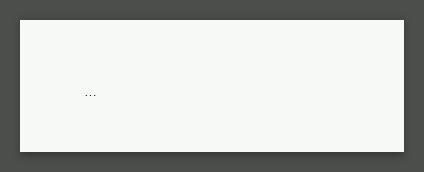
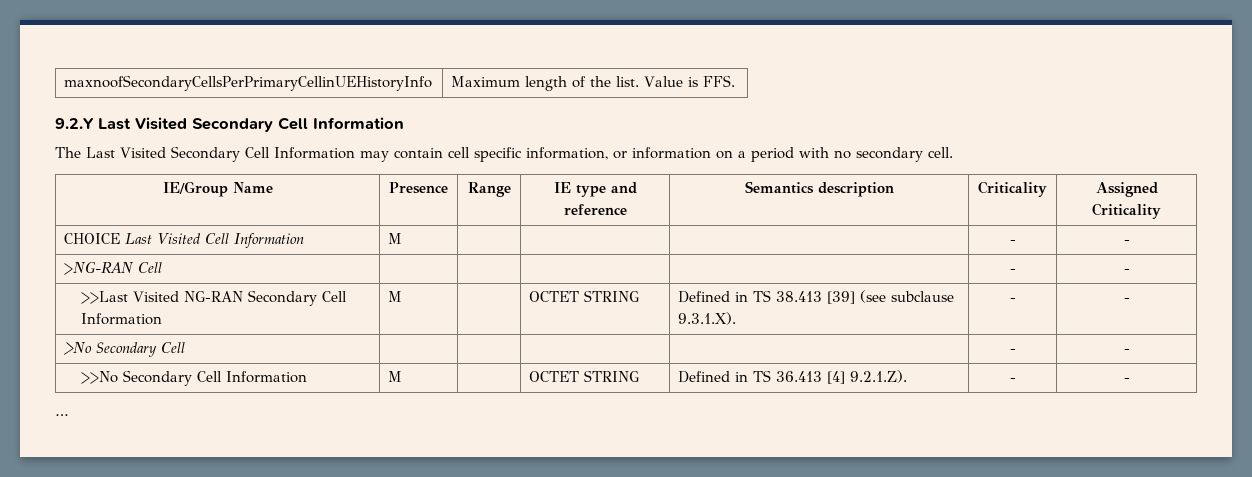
+ maxnoofSecondaryCellsPerPrimaryCellinUEHistoryInfo | Maximum length of the list. Value is FFS.
+ 9.2.Y Last Visited Secondary Cell Information
+ The Last Visited Secondary Cell Information may contain cell specific information, or information on a period with no secondary cell.
+ IE/Group Name | Presence | Range | IE type and reference | Semantics description | Criticality | Assigned Criticality
+ CHOICE Last Visited Cell Information | M | | | | - | -
+ >NG-RAN Cell | | | | | - | -
+ >>Last Visited NG-RAN Secondary Cell Information | M | | OCTET STRING | Defined in TS 38.413 [39] (see subclause 9.3.1.X). | - | -
+ >No Secondary Cell | | | | | - | -
+ >>No Secondary Cell Information | M | | OCTET STRING | Defined in TS 36.413 [4] 9.2.1.Z). | - | -

